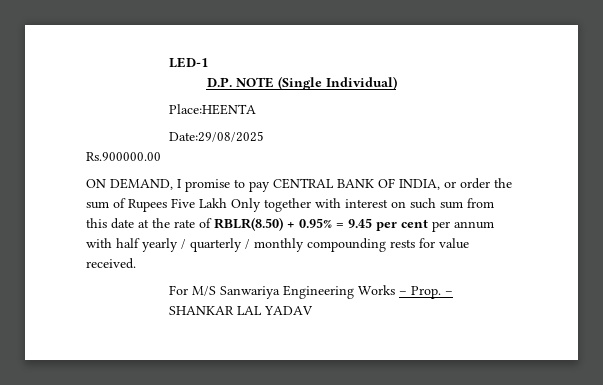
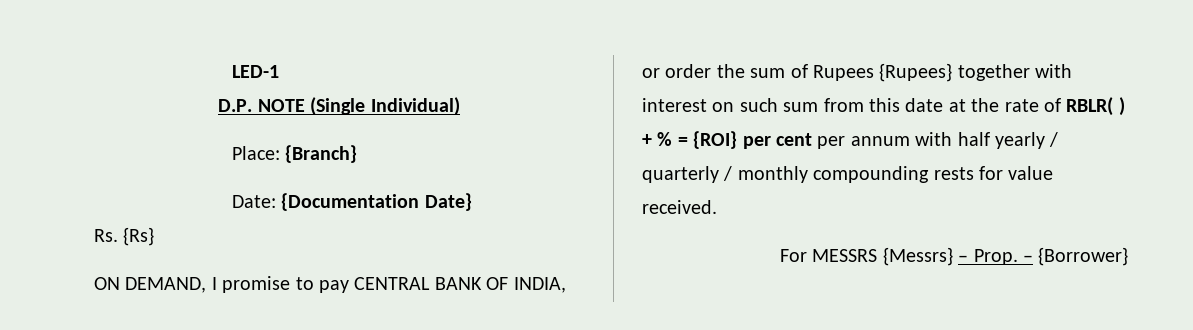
- Place:HEENTA
- Date:29/08/2025
- Rs.900000.00
+ Place: {Branch}
+ Date: {Documentation Date}
+ Rs. {Rs}
- ON DEMAND, I promise to pay CENTRAL BANK OF INDIA, or order the sum of Rupees Five Lakh Only together with interest on such sum from this date at the rate of RBLR(8.50) + 0.95% = 9.45 per cent per annum with half yearly / quarterly / monthly compounding rests for value received.
+ ON DEMAND, I promise to pay CENTRAL BANK OF INDIA, or order the sum of Rupees {Rupees} together with interest on such sum from this date at the rate of RBLR( ) + % = {ROI} per cent per annum with half yearly / quarterly / monthly compounding rests for value received.
- For M/S Sanwariya Engineering Works – Prop. – SHANKAR LAL YADAV
+ For MESSRS {Messrs} – Prop. – {Borrower}

